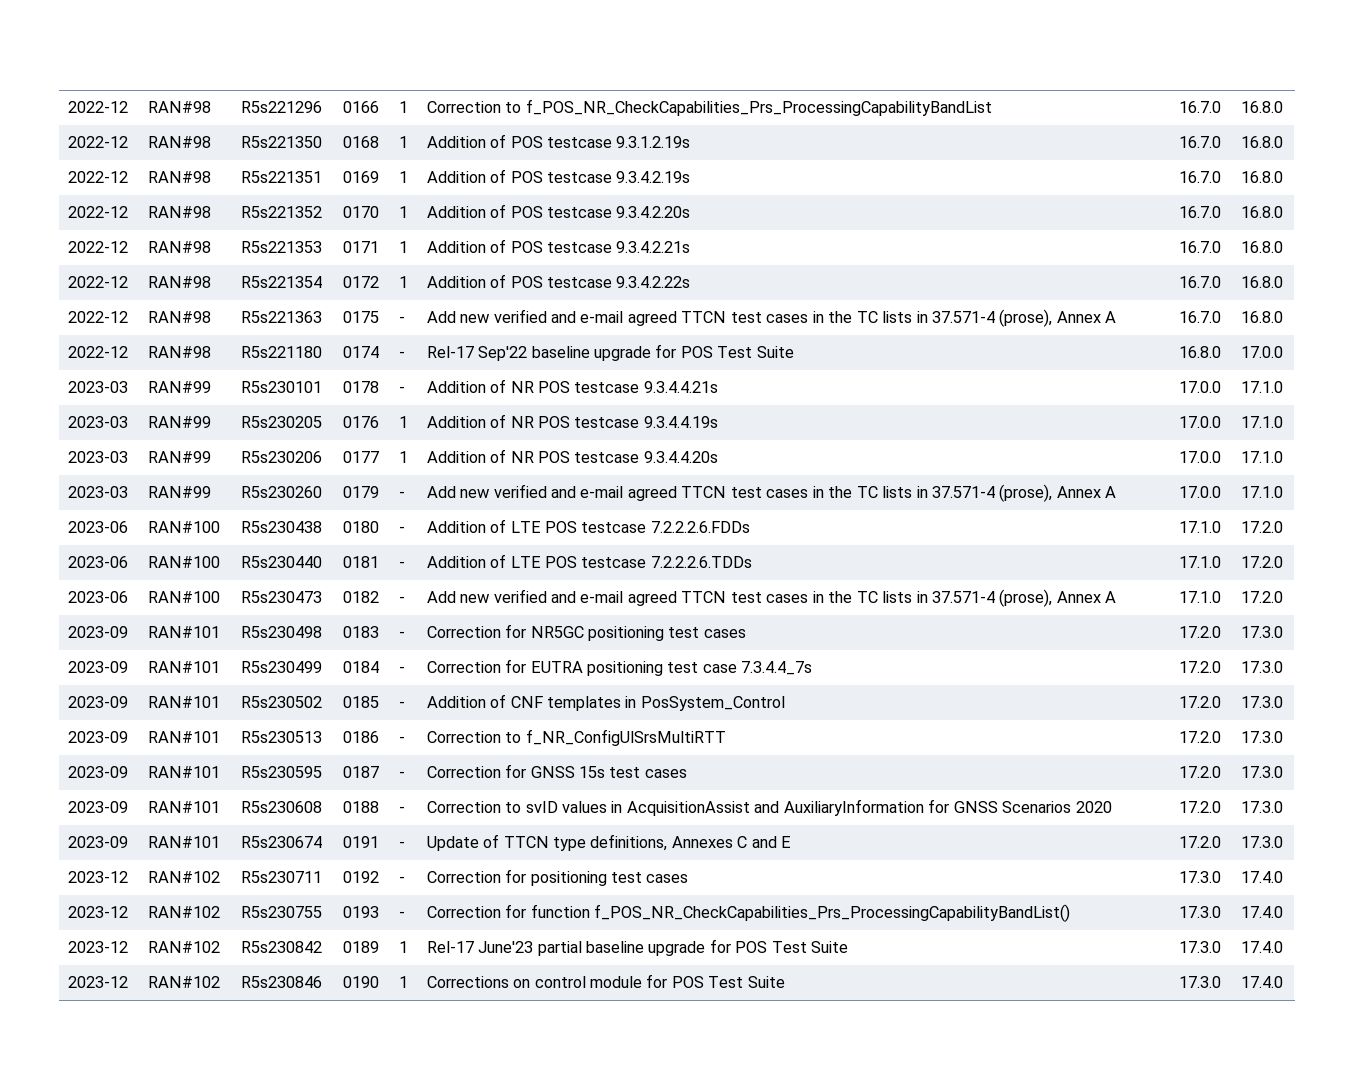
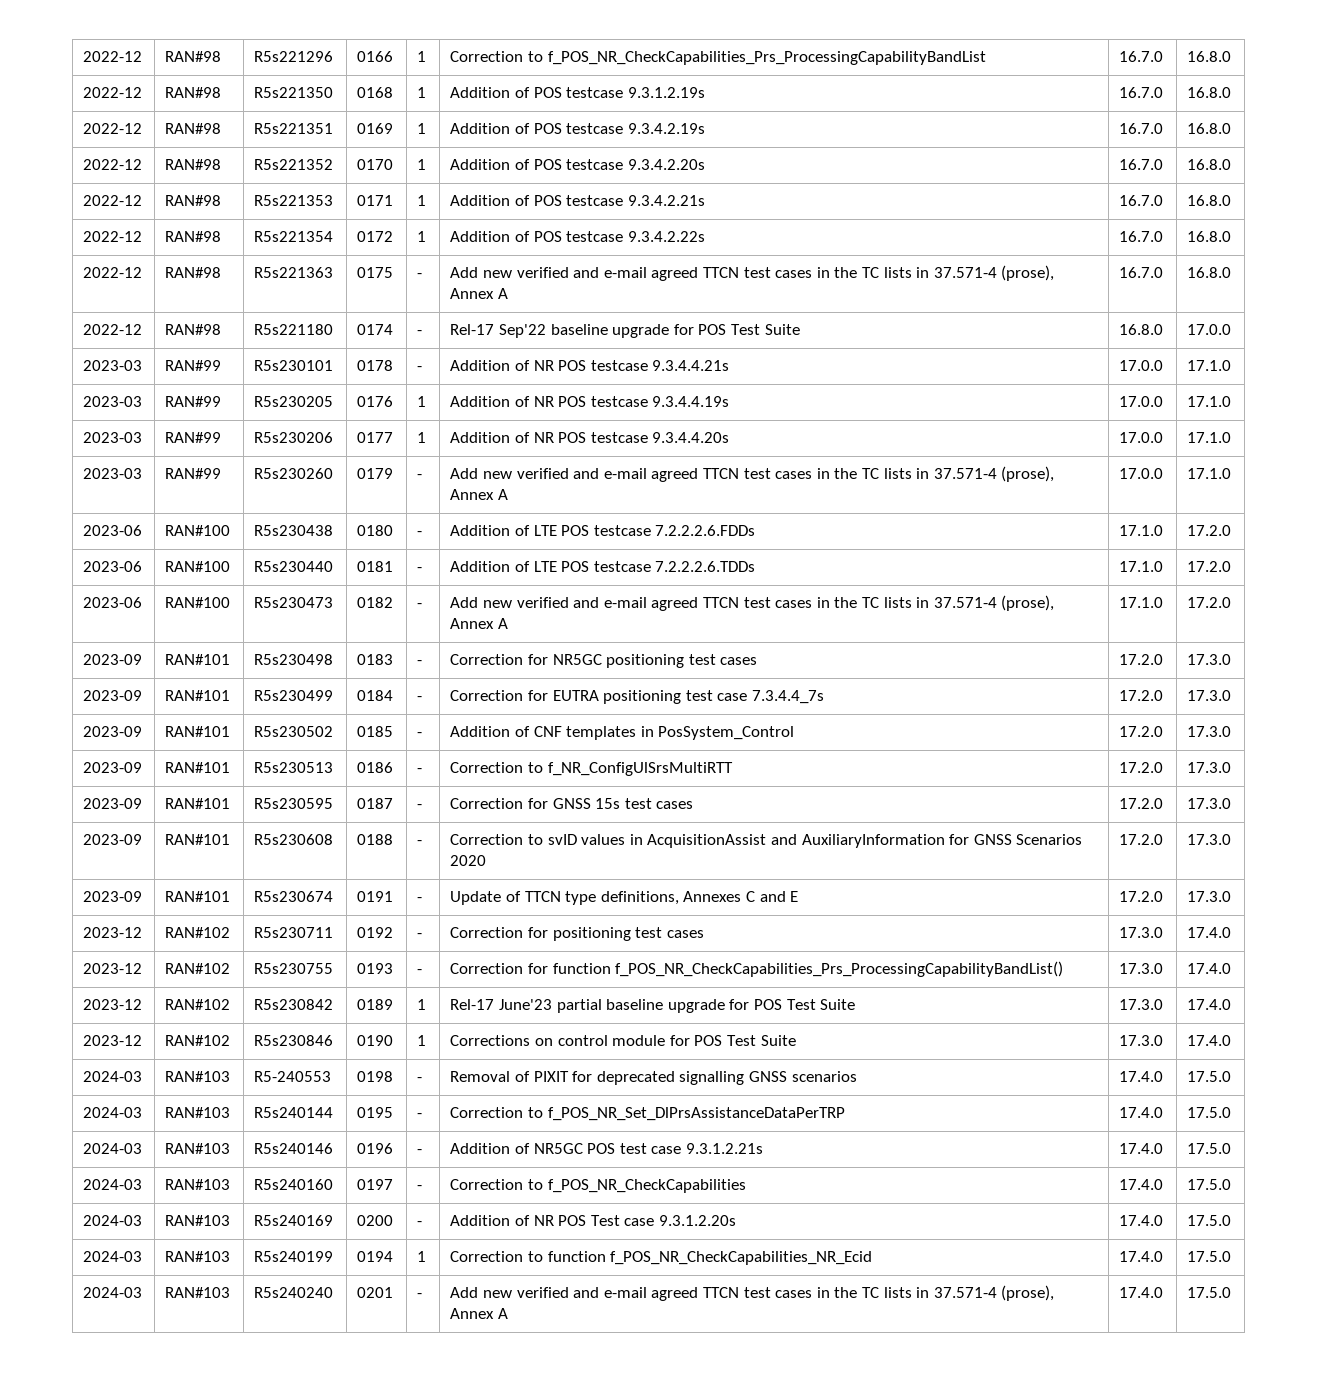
+ 2024-03 | RAN#103 | R5-240553 | 0198 | - | Removal of PIXIT for deprecated signalling GNSS scenarios | 17.4.0 | 17.5.0
+ 2024-03 | RAN#103 | R5s240144 | 0195 | - | Correction to f_POS_NR_Set_DlPrsAssistanceDataPerTRP | 17.4.0 | 17.5.0
+ 2024-03 | RAN#103 | R5s240146 | 0196 | - | Addition of NR5GC POS test case 9.3.1.2.21s | 17.4.0 | 17.5.0
+ 2024-03 | RAN#103 | R5s240160 | 0197 | - | Correction to f_POS_NR_CheckCapabilities | 17.4.0 | 17.5.0
+ 2024-03 | RAN#103 | R5s240169 | 0200 | - | Addition of NR POS Test case 9.3.1.2.20s | 17.4.0 | 17.5.0
+ 2024-03 | RAN#103 | R5s240199 | 0194 | 1 | Correction to function f_POS_NR_CheckCapabilities_NR_Ecid | 17.4.0 | 17.5.0
+ 2024-03 | RAN#103 | R5s240240 | 0201 | - | Add new verified and e-mail agreed TTCN test cases in the TC lists in 37.571-4 (prose), Annex A | 17.4.0 | 17.5.0

